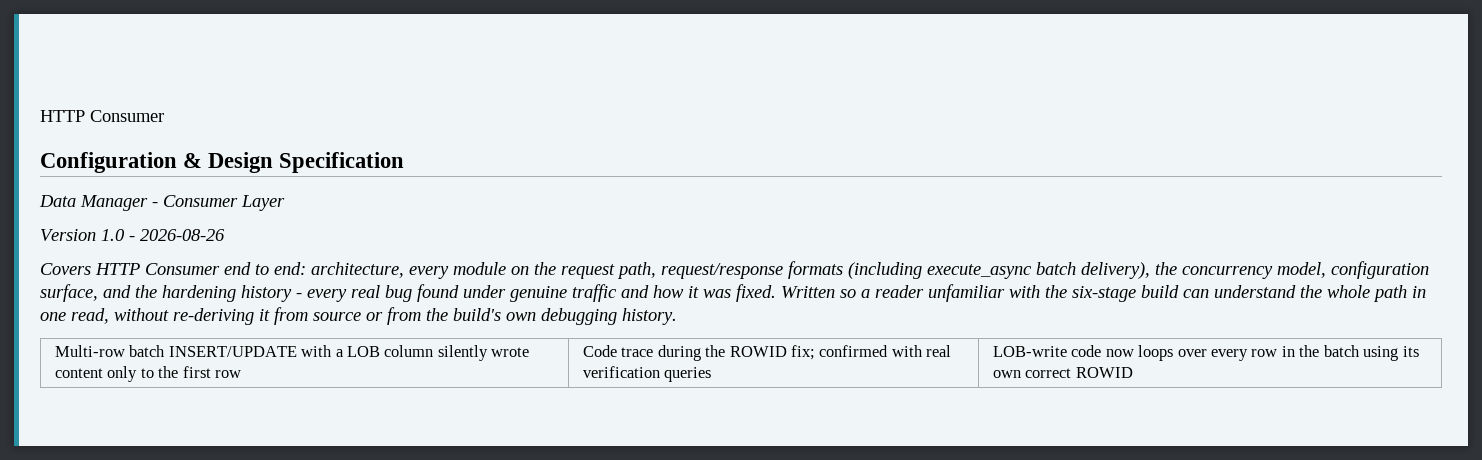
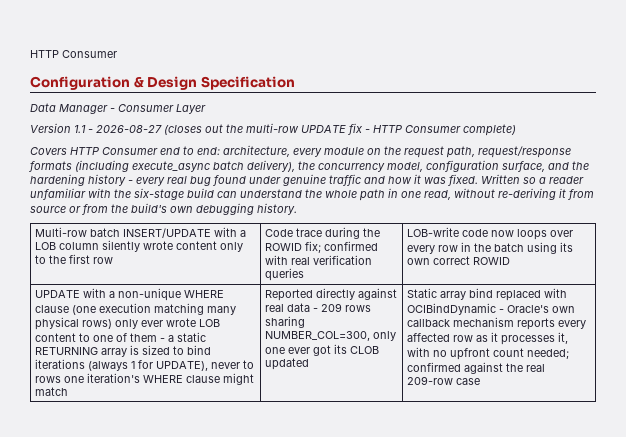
- Version 1.0 - 2026-08-26
+ Version 1.1 - 2026-08-27 (closes out the multi-row UPDATE fix - HTTP Consumer complete)
+ UPDATE with a non-unique WHERE clause (one execution matching many physical rows) only ever wrote LOB content to one of them - a static RETURNING array is sized to bind iterations (always 1 for UPDATE), never to rows one iteration's WHERE clause might match | Reported directly against real data - 209 rows sharing NUMBER_COL=300, only one ever got its CLOB updated | Static array bind replaced with OCIBindDynamic - Oracle's own callback mechanism reports every affected row as it processes it, with no upfront count needed; confirmed against the real 209-row case

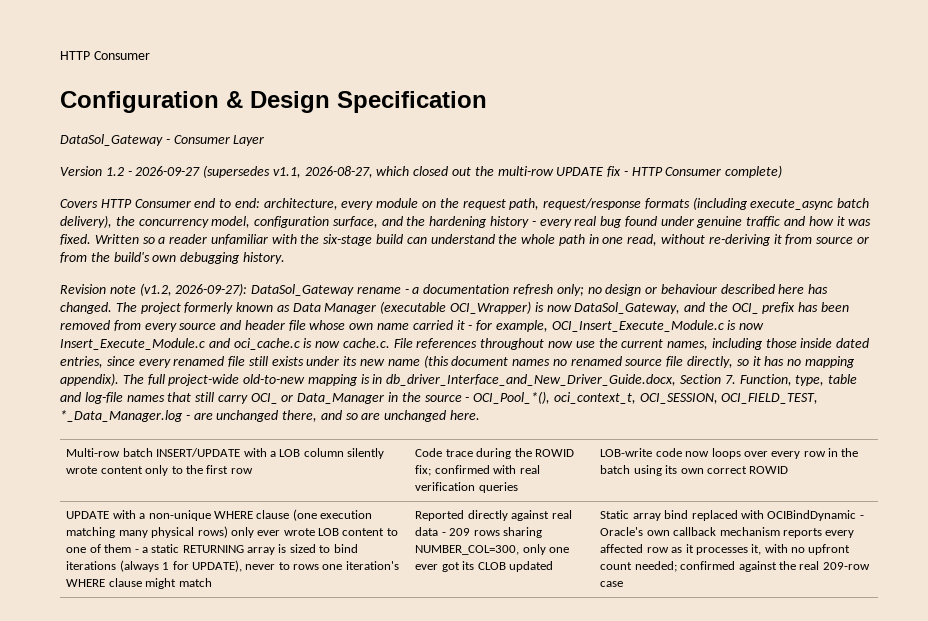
- Data Manager - Consumer Layer
+ DataSol_Gateway - Consumer Layer
- Version 1.1 - 2026-08-27 (closes out the multi-row UPDATE fix - HTTP Consumer complete)
+ Version 1.2 - 2026-09-27 (supersedes v1.1, 2026-08-27, which closed out the multi-row UPDATE fix - HTTP Consumer complete)
+ Revision note (v1.2, 2026-09-27): DataSol_Gateway rename - a documentation refresh only; no design or behaviour described here has changed. The project formerly known as Data Manager (executable OCI_Wrapper) is now DataSol_Gateway, and the OCI_ prefix has been removed from every source and header file whose own name carried it - for example, OCI_Insert_Execute_Module.c is now Insert_Execute_Module.c and oci_cache.c is now cache.c. File references throughout now use the current names, including those inside dated entries, since every renamed file still exists under its new name (this document names no renamed source file directly, so it has no mapping appendix). The full project-wide old-to-new mapping is in db_driver_Interface_and_New_Driver_Guide.docx, Section 7. Function, type, table and log-file names that still carry OCI_ or Data_Manager in the source - OCI_Pool_*(), oci_context_t, OCI_SESSION, OCI_FIELD_TEST, *_Data_Manager.log - are unchanged there, and so are unchanged here.

